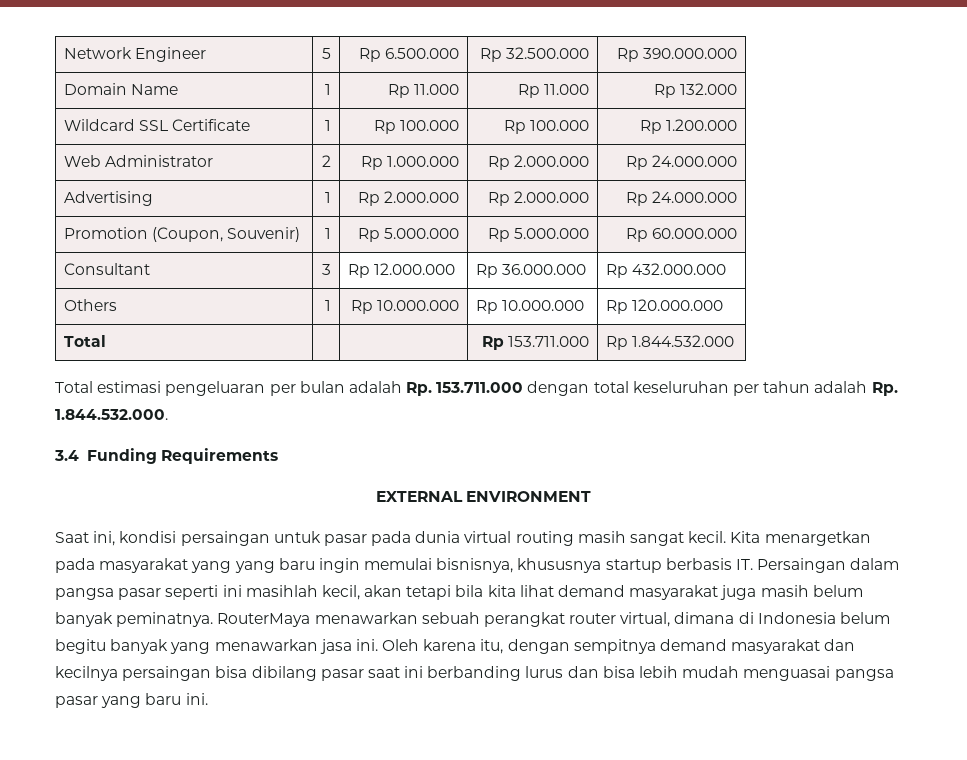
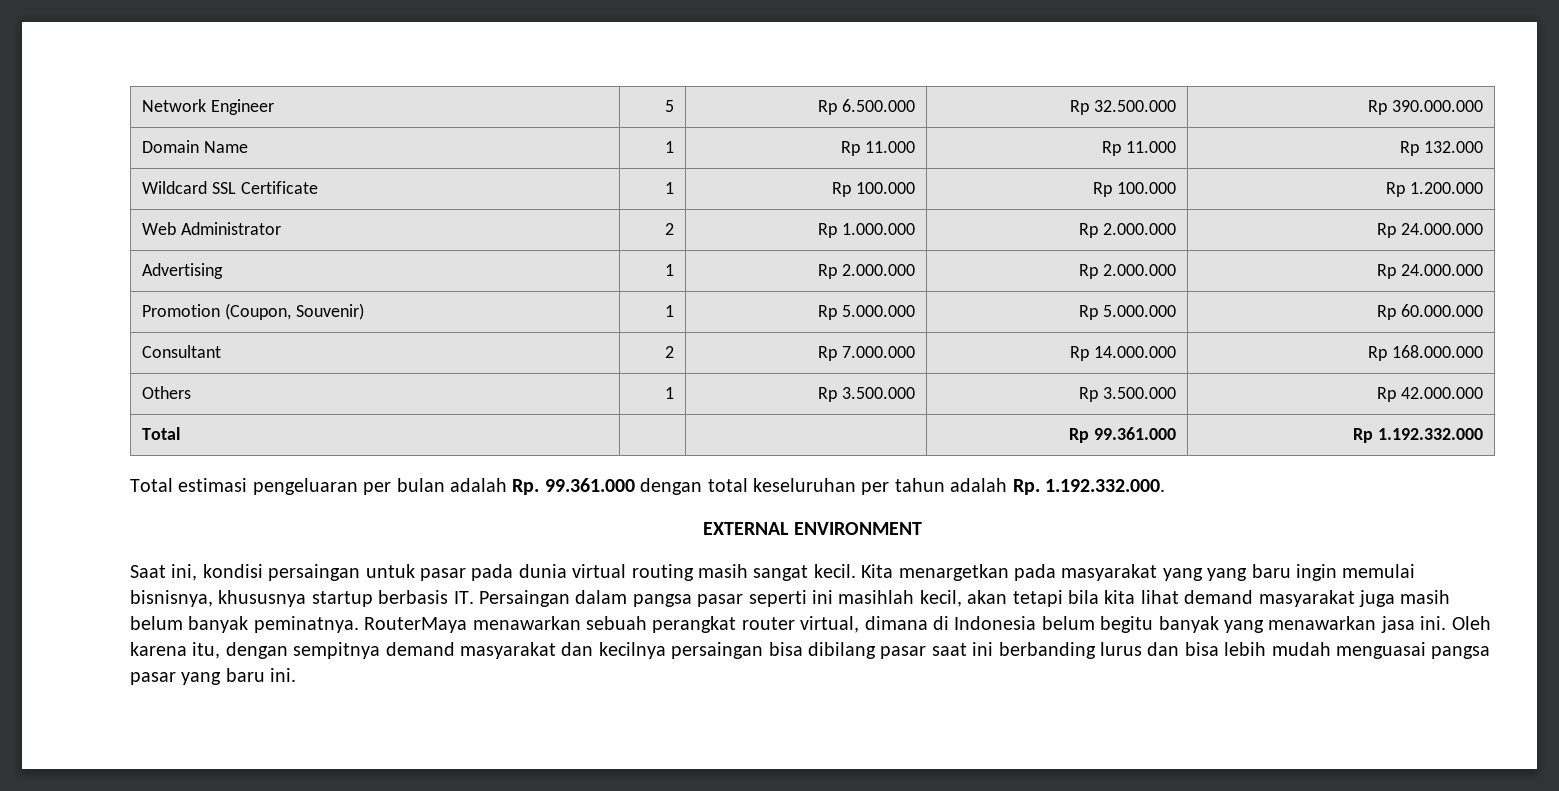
- Consultant | 3 | Rp 12.000.000 | Rp 36.000.000 | Rp 432.000.000
+ Consultant | 2 | Rp 7.000.000 | Rp 14.000.000 | Rp 168.000.000
- Others | 1 | Rp 10.000.000 | Rp 10.000.000 | Rp 120.000.000
+ Others | 1 | Rp 3.500.000 | Rp 3.500.000 | Rp 42.000.000
- Total | | | Rp 153.711.000 | Rp 1.844.532.000
+ Total | | | Rp 99.361.000 | Rp 1.192.332.000
- Total estimasi pengeluaran per bulan adalah Rp. 153.711.000 dengan total keseluruhan per tahun adalah Rp. 1.844.532.000.
- 3.4 Funding Requirements
+ Total estimasi pengeluaran per bulan adalah Rp. 99.361.000 dengan total keseluruhan per tahun adalah Rp. 1.192.332.000.

